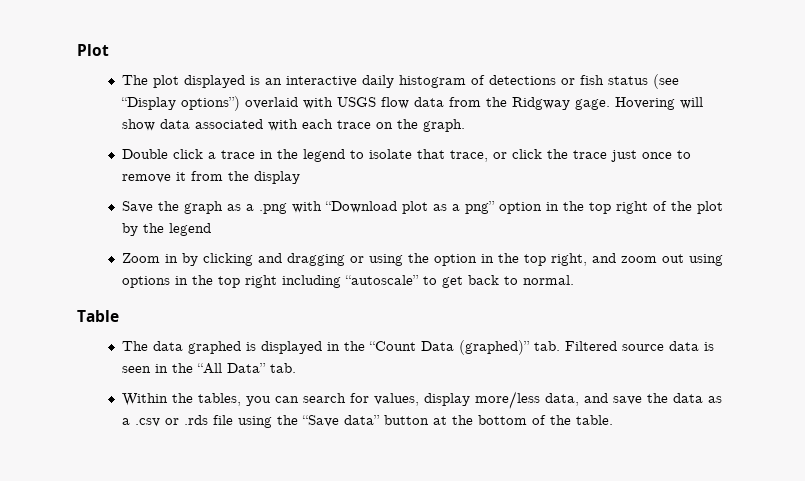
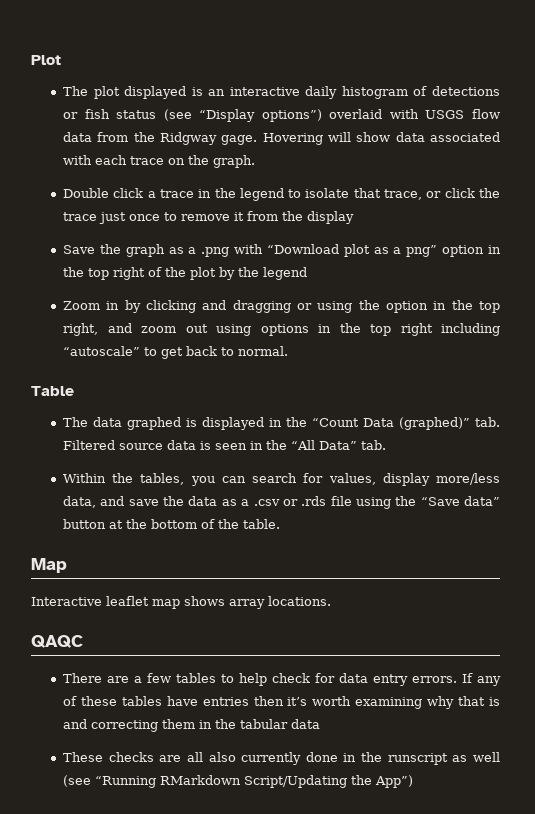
+ Map
+ Interactive leaflet map shows array locations.
+ QAQC
+ There are a few tables to help check for data entry errors. If any of these tables have entries then it’s worth examining why that is and correcting them in the tabular data
+ These checks are all also currently done in the runscript as well (see “Running RMarkdown Script/Updating the App”)

